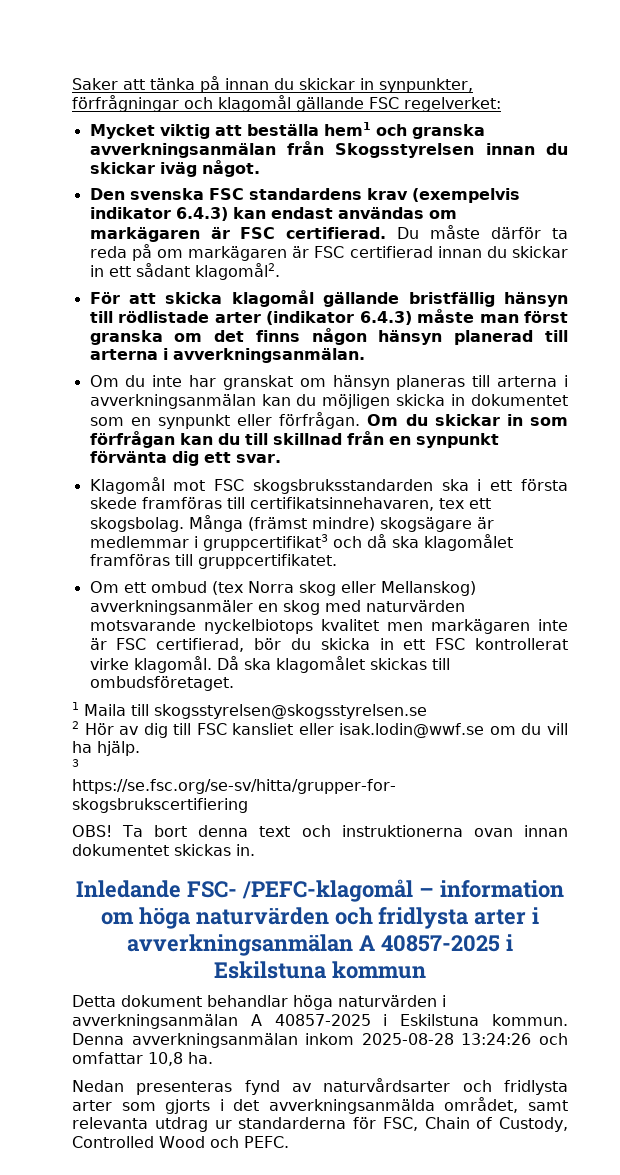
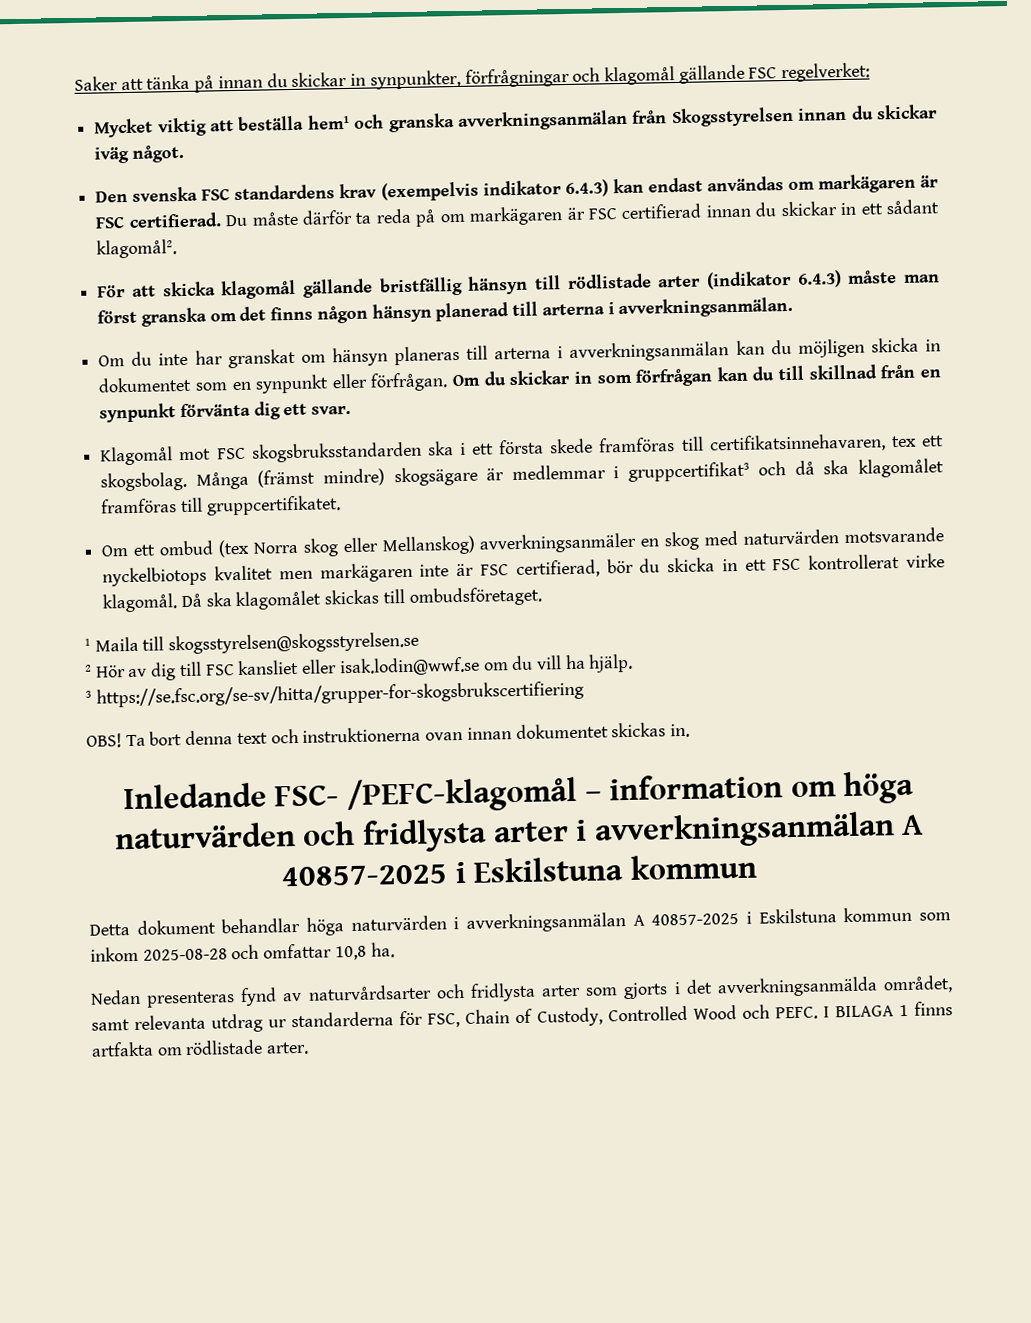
- Detta dokument behandlar höga naturvärden i avverkningsanmälan A 40857-2025 i Eskilstuna kommun. Denna avverkningsanmälan inkom 2025-08-28 13:24:26 och omfattar 10,8 ha.
+ Detta dokument behandlar höga naturvärden i avverkningsanmälan A 40857-2025 i Eskilstuna kommun som inkom 2025-08-28 och omfattar 10,8 ha.
+ I BILAGA 1 finns artfakta om rödlistade arter.

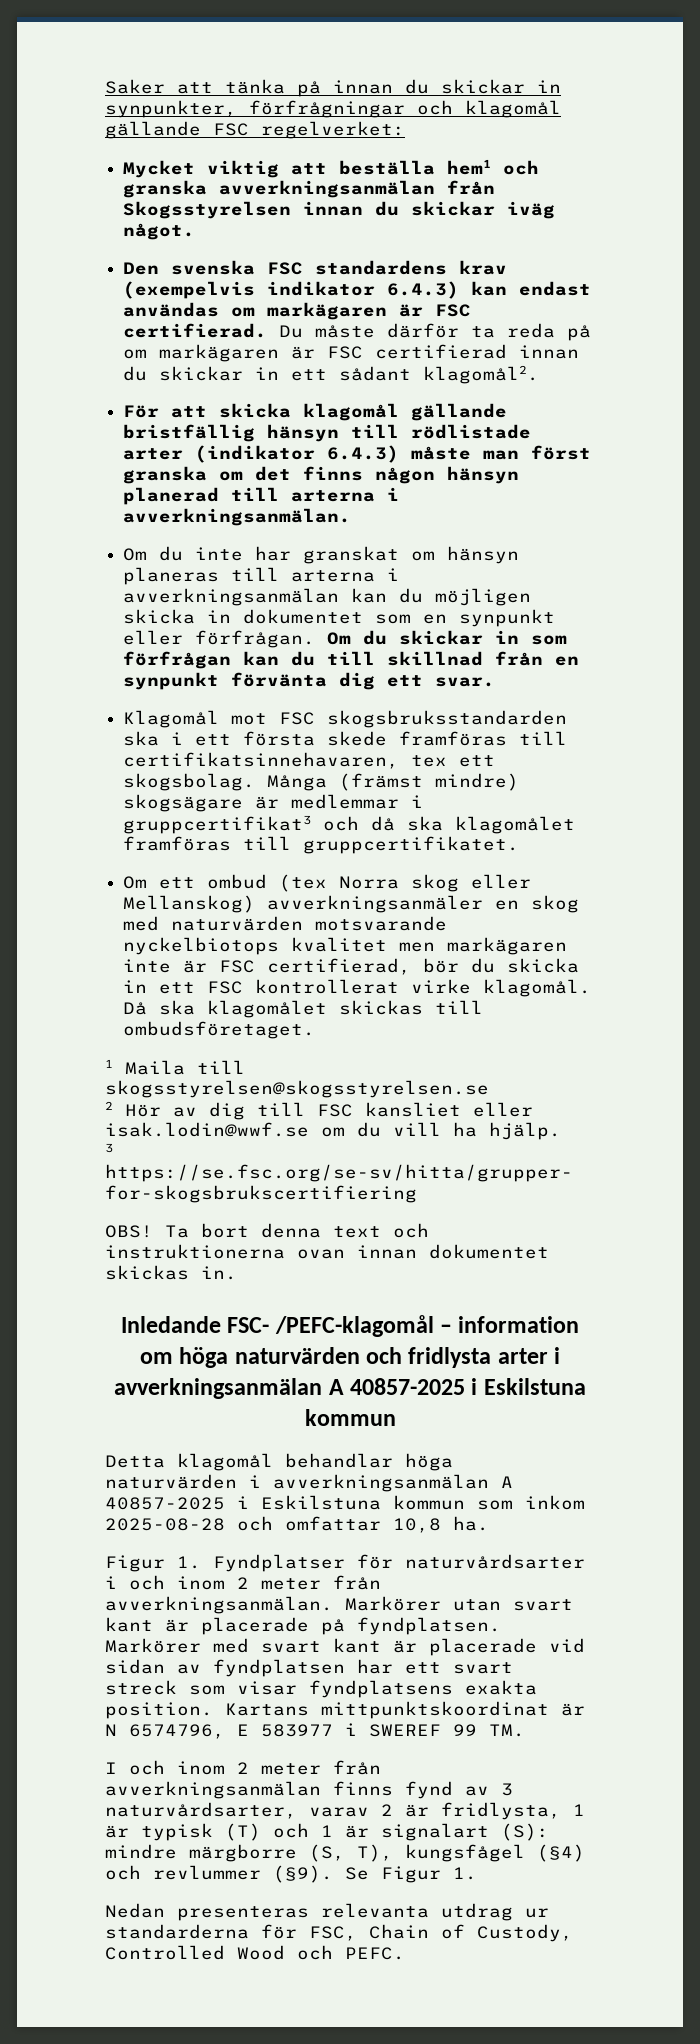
- Detta dokument behandlar höga naturvärden i avverkningsanmälan A 40857-2025 i Eskilstuna kommun som inkom 2025-08-28 och omfattar 10,8 ha.
+ Detta klagomål behandlar höga naturvärden i avverkningsanmälan A 40857-2025 i Eskilstuna kommun som inkom 2025-08-28 och omfattar 10,8 ha.
- Nedan presenteras fynd av naturvårdsarter och fridlysta arter som gjorts i det avverkningsanmälda området, samt relevanta utdrag ur standarderna för FSC, Chain of Custody, Controlled Wood och PEFC. I BILAGA 1 finns artfakta om rödlistade arter.
+ Figur 1. Fyndplatser för naturvårdsarter i och inom 2 meter från avverkningsanmälan. Markörer utan svart kant är placerade på fyndplatsen. Markörer med svart kant är placerade vid sidan av fyndplatsen har ett svart streck som visar fyndplatsens exakta position. Kartans mittpunktskoordinat är N 6574796, E 583977 i SWEREF 99 TM.
+ I och inom 2 meter från avverkningsanmälan finns fynd av 3 naturvårdsarter, varav 2 är fridlysta, 1 är typisk (T) och 1 är signalart (S): mindre märgborre (S, T), kungsfågel (§4) och revlummer (§9). Se Figur 1.
+ Nedan presenteras relevanta utdrag ur standarderna för FSC, Chain of Custody, Controlled Wood och PEFC.

